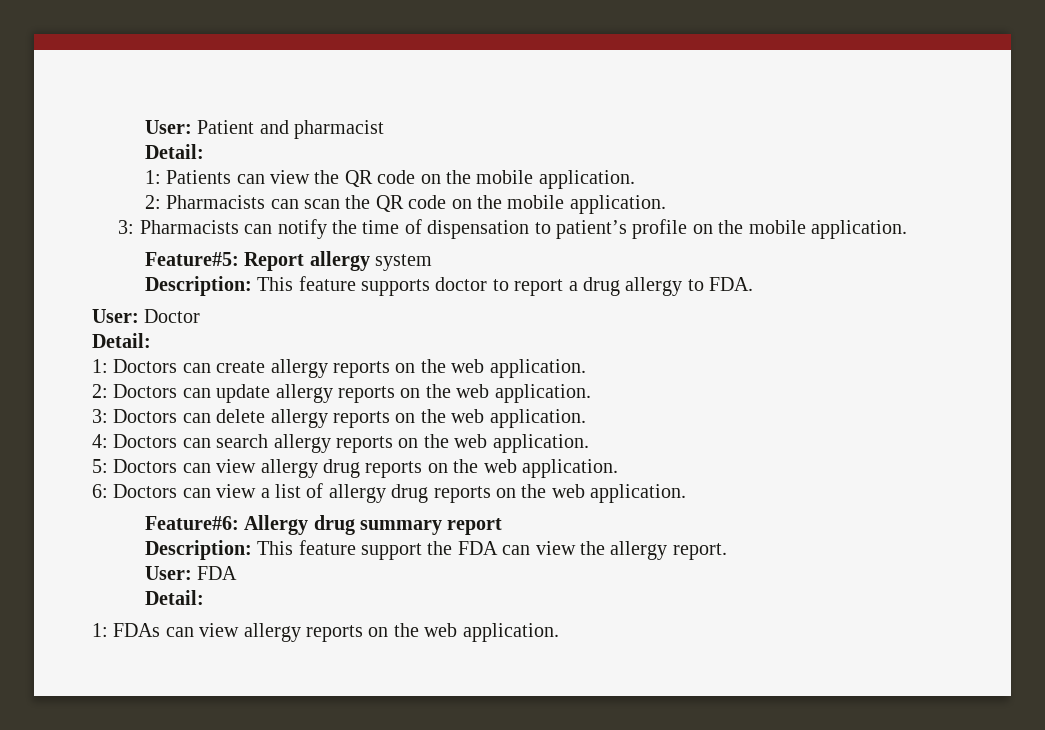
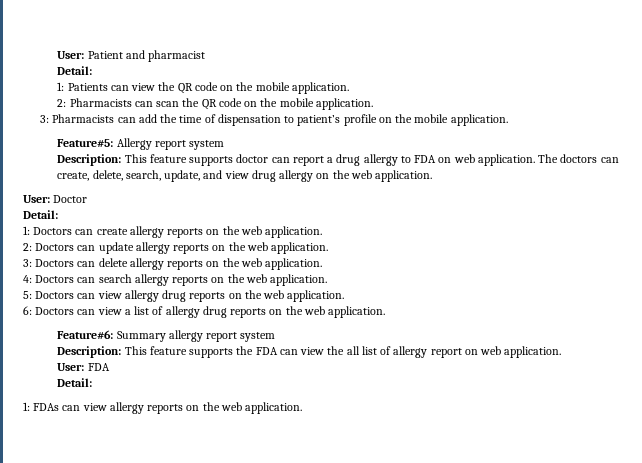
- 3: Pharmacists can notify the time of dispensation to patient’s profile on the mobile application.
+ 3: Pharmacists can add the time of dispensation to patient’s profile on the mobile application.
- Feature#5: Report allergy system
+ Feature#5: Allergy report system
- Description: This feature supports doctor to report a drug allergy to FDA.
+ Description: This feature supports doctor can report a drug allergy to FDA on web application. The doctors can create, delete, search, update, and view drug allergy on the web application.
- Feature#6: Allergy drug summary report
- Description: This feature support the FDA can view the allergy report.
+ Feature#6: Summary allergy report system
+ Description: This feature supports the FDA can view the all list of allergy report on web application.

